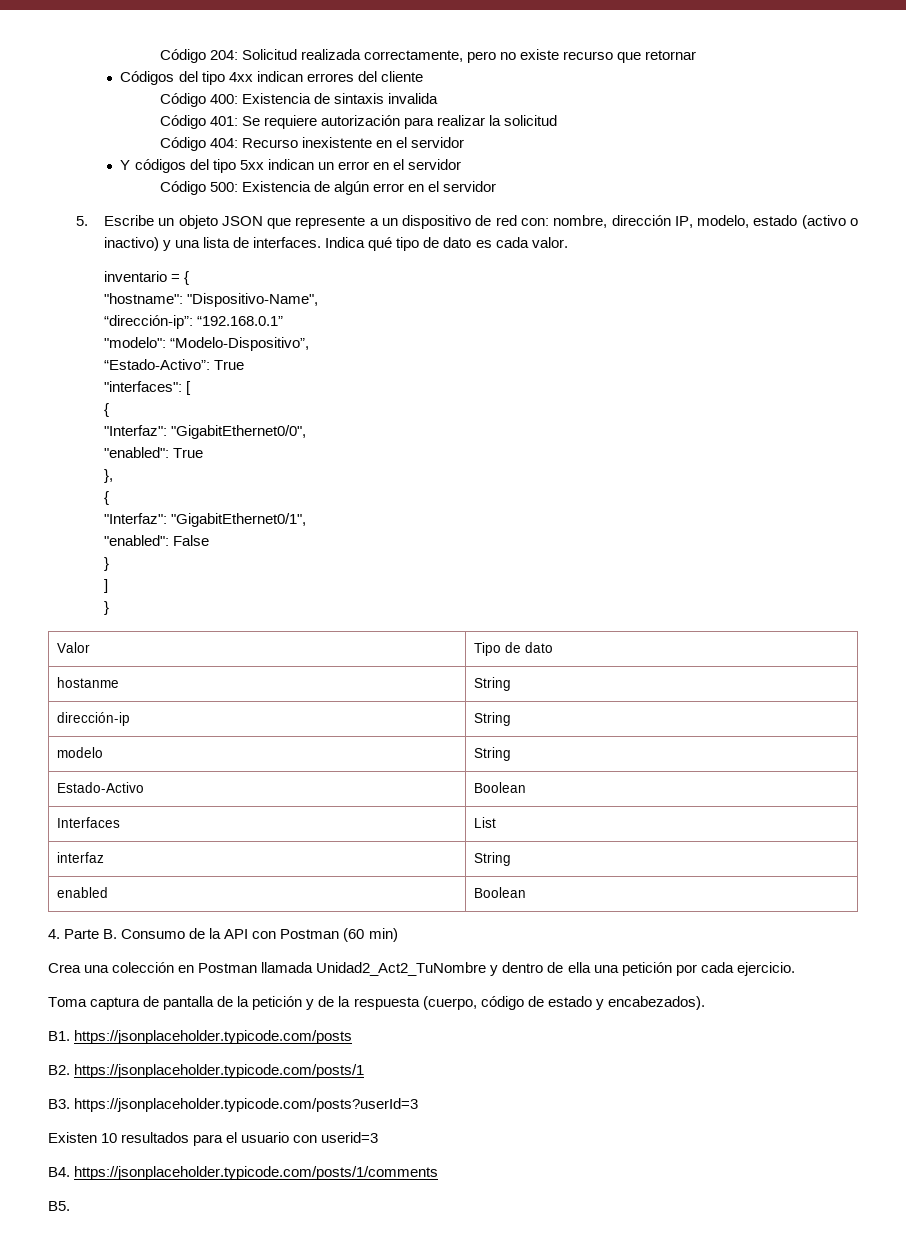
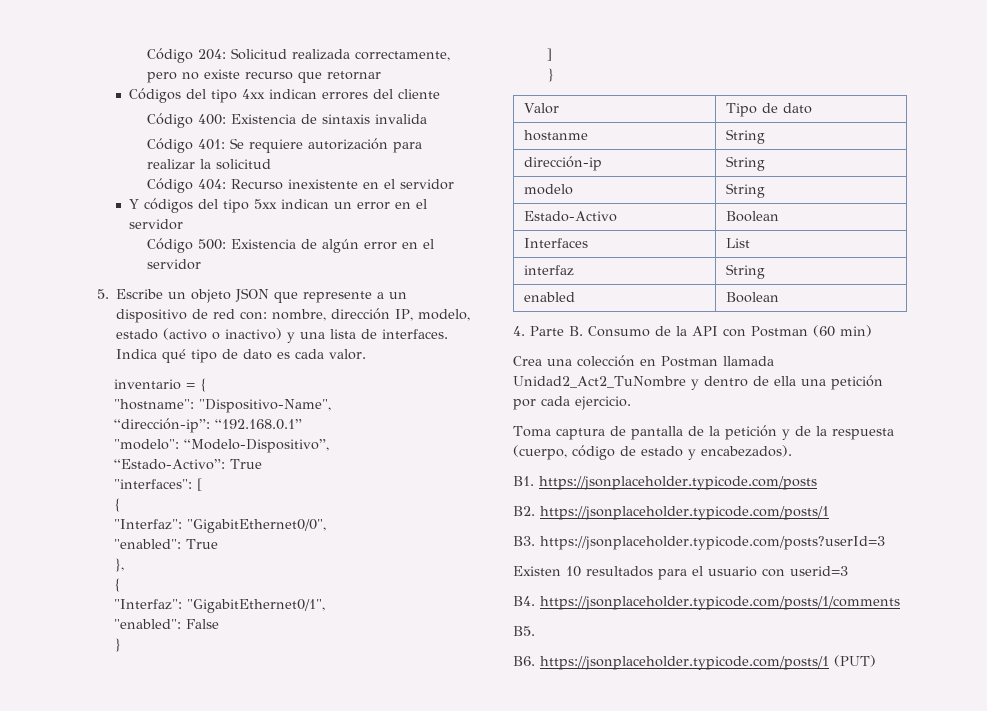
+ B6. https://jsonplaceholder.typicode.com/posts/1 (PUT)

